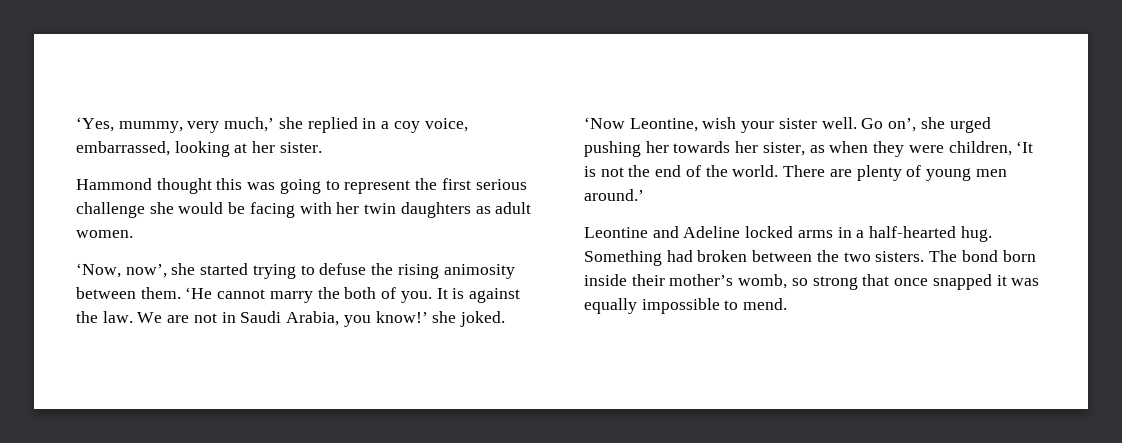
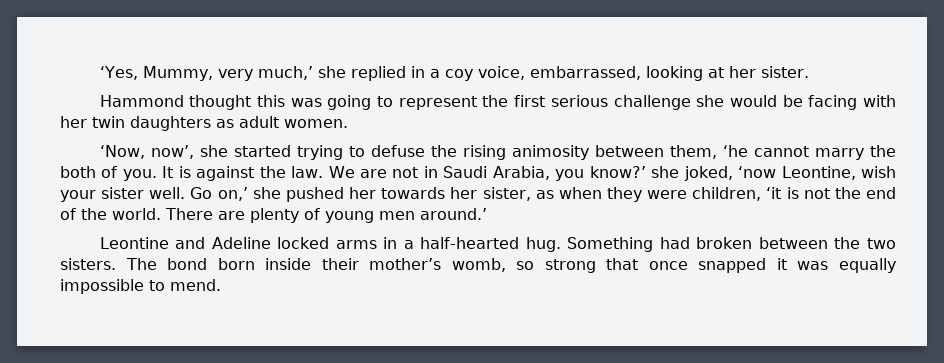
- ‘Yes, mummy, very much,’ she replied in a coy voice, embarrassed, looking at her sister.
+ ‘Yes, Mummy, very much,’ she replied in a coy voice, embarrassed, looking at her sister.
- ‘Now, now’, she started trying to defuse the rising animosity between them. ‘He cannot marry the both of you.
+ ‘Now, now’, she started trying to defuse the rising animosity between them, ‘he cannot marry the both of you.
- We are not in Saudi Arabia, you know!’ she joked. ‘Now Leontine, wish your sister well.
+ We are not in Saudi Arabia, you know?’ she joked, ‘now Leontine, wish your sister well.
- Go on’, she urged pushing her towards her sister, as when they were children, ‘It is not the end of the world.
+ Go on,’ she pushed her towards her sister, as when they were children, ‘it is not the end of the world.

